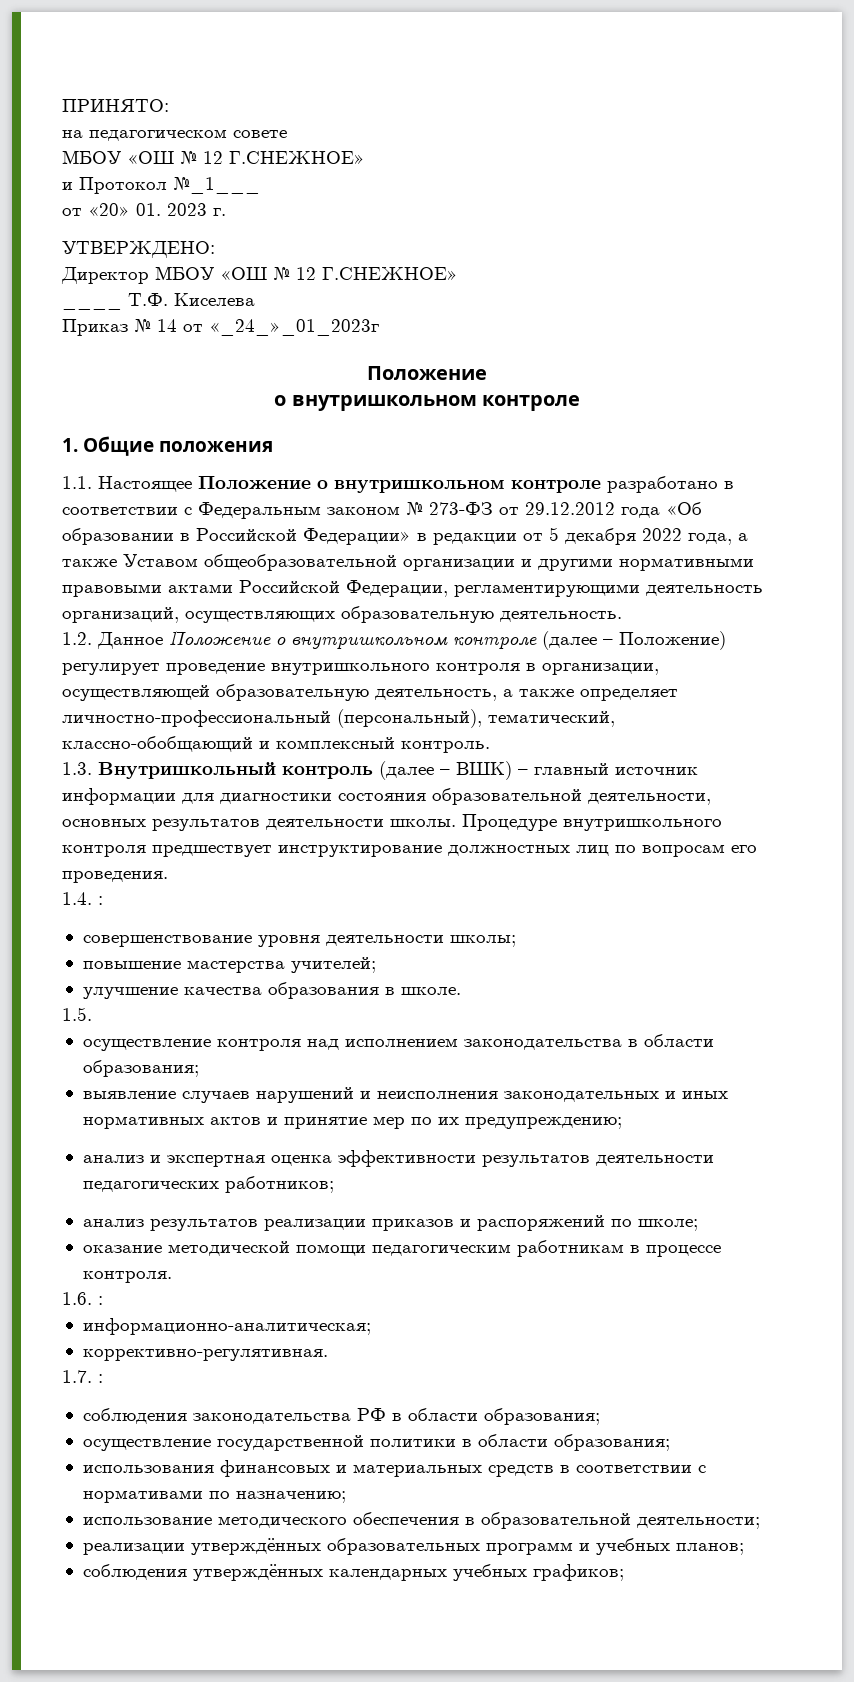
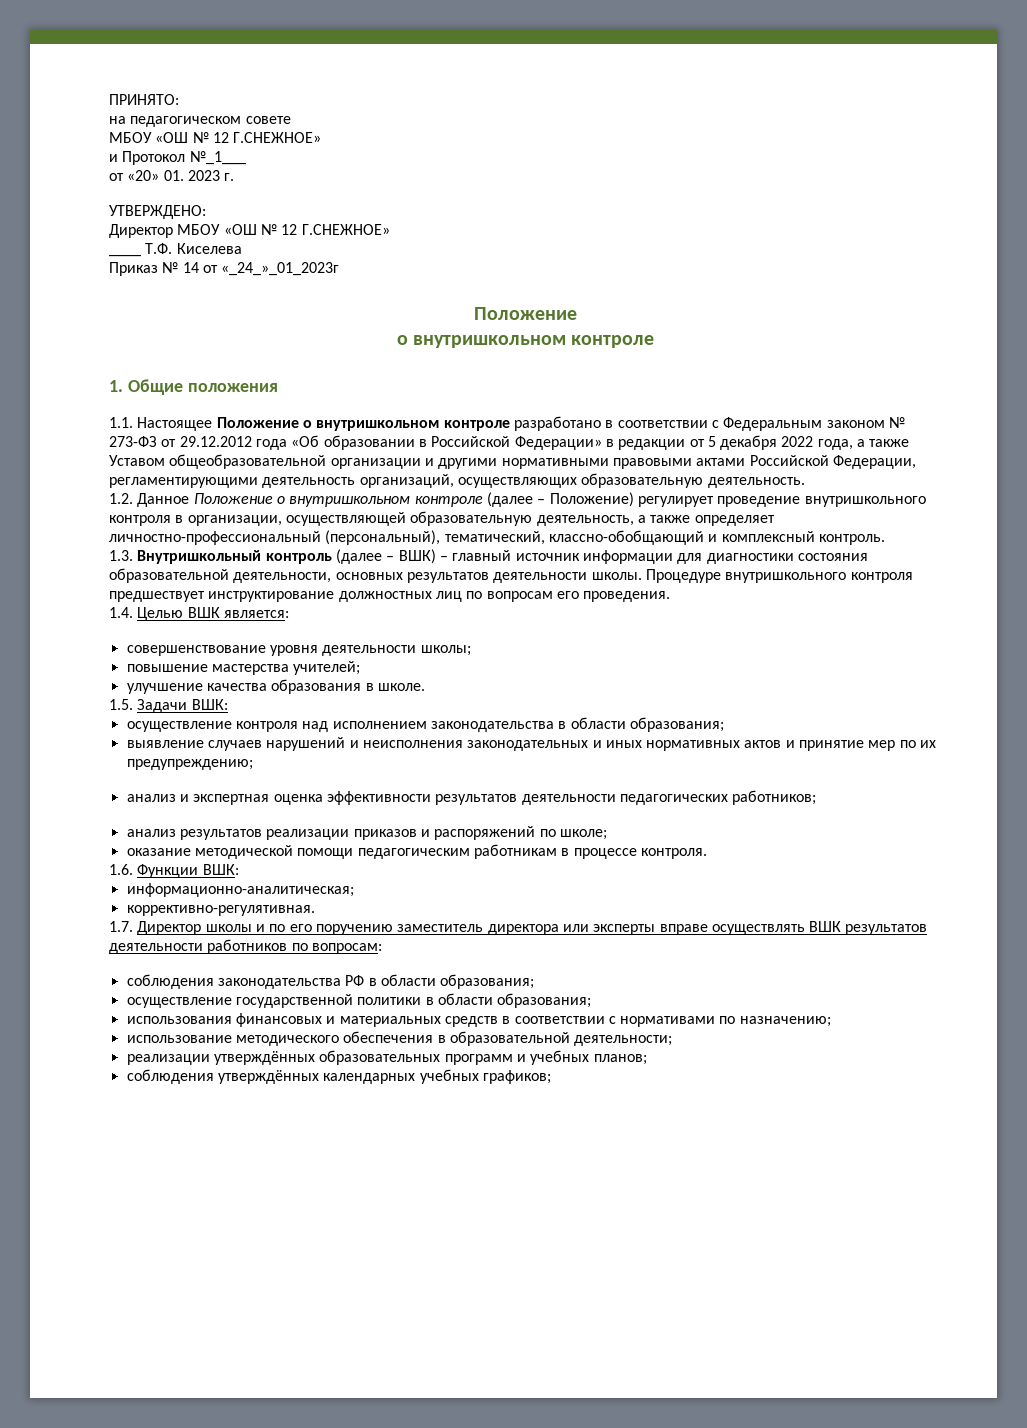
- 1.4. :
+ 1.4. Целью ВШК является:
- 1.5.
+ 1.5. Задачи ВШК:
- 1.6. :
+ 1.6. Функции ВШК:
- 1.7. :
+ 1.7. Директор школы и по его поручению заместитель директора или эксперты вправе осуществлять ВШК результатов деятельности работников по вопросам:

